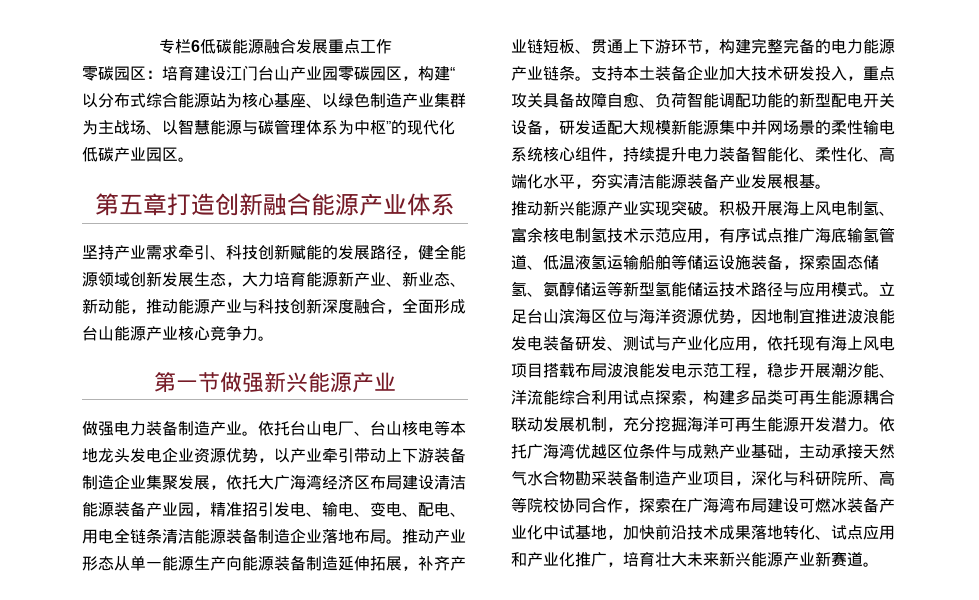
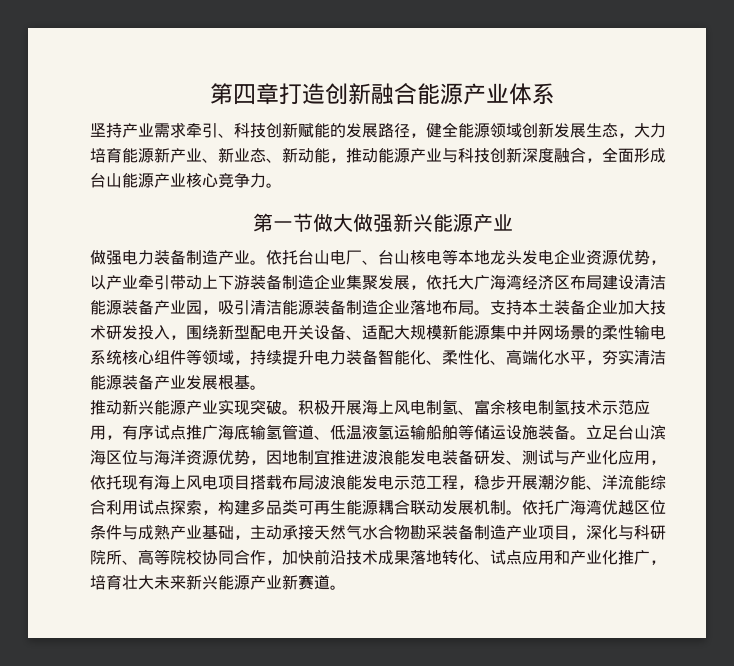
- 专栏6低碳能源融合发展重点工作
- 零碳园区：培育建设江门台山产业园零碳园区，构建“以分布式综合能源站为核心基座、以绿色制造产业集群为主战场、以智慧能源与碳管理体系为中枢”的现代化低碳产业园区。
- 第五章打造创新融合能源产业体系
+ 第四章打造创新融合能源产业体系
- 第一节做强新兴能源产业
+ 第一节做大做强新兴能源产业
- 依托台山电厂、台山核电等本地龙头发电企业资源优势，以产业牵引带动上下游装备制造企业集聚发展，依托大广海湾经济区布局建设清洁能源装备产业园，精准招引发电、输电、变电、配电、用电全链条清洁能源装备制造企业落地布局。
+ 依托台山电厂、台山核电等本地龙头发电企业资源优势，以产业牵引带动上下游装备制造企业集聚发展，依托大广海湾经济区布局建设清洁能源装备产业园，吸引清洁能源装备制造企业落地布局。
- 推动产业形态从单一能源生产向能源装备制造延伸拓展，补齐产业链短板、贯通上下游环节，构建完整完备的电力能源产业链条。
- 支持本土装备企业加大技术研发投入，重点攻关具备故障自愈、负荷智能调配功能的新型配电开关设备，研发适配大规模新能源集中并网场景的柔性输电系统核心组件，持续提升电力装备智能化、柔性化、高端化水平，夯实清洁能源装备产业发展根基。
+ 支持本土装备企业加大技术研发投入，围绕新型配电开关设备、适配大规模新能源集中并网场景的柔性输电系统核心组件等领域，持续提升电力装备智能化、柔性化、高端化水平，夯实清洁能源装备产业发展根基。
- 积极开展海上风电制氢、富余核电制氢技术示范应用，有序试点推广海底输氢管道、低温液氢运输船舶等储运设施装备，探索固态储氢、氨醇储运等新型氢能储运技术路径与应用模式。
+ 积极开展海上风电制氢、富余核电制氢技术示范应用，有序试点推广海底输氢管道、低温液氢运输船舶等储运设施装备。
- 立足台山滨海区位与海洋资源优势，因地制宜推进波浪能发电装备研发、测试与产业化应用，依托现有海上风电项目搭载布局波浪能发电示范工程，稳步开展潮汐能、洋流能综合利用试点探索，构建多品类可再生能源耦合联动发展机制，充分挖掘海洋可再生能源开发潜力。
+ 立足台山滨海区位与海洋资源优势，因地制宜推进波浪能发电装备研发、测试与产业化应用，依托现有海上风电项目搭载布局波浪能发电示范工程，稳步开展潮汐能、洋流能综合利用试点探索，构建多品类可再生能源耦合联动发展机制。
- 依托广海湾优越区位条件与成熟产业基础，主动承接天然气水合物勘采装备制造产业项目，深化与科研院所、高等院校协同合作，探索在广海湾布局建设可燃冰装备产业化中试基地，加快前沿技术成果落地转化、试点应用和产业化推广，培育壮大未来新兴能源产业新赛道。
+ 依托广海湾优越区位条件与成熟产业基础，主动承接天然气水合物勘采装备制造产业项目，深化与科研院所、高等院校协同合作，加快前沿技术成果落地转化、试点应用和产业化推广，培育壮大未来新兴能源产业新赛道。

